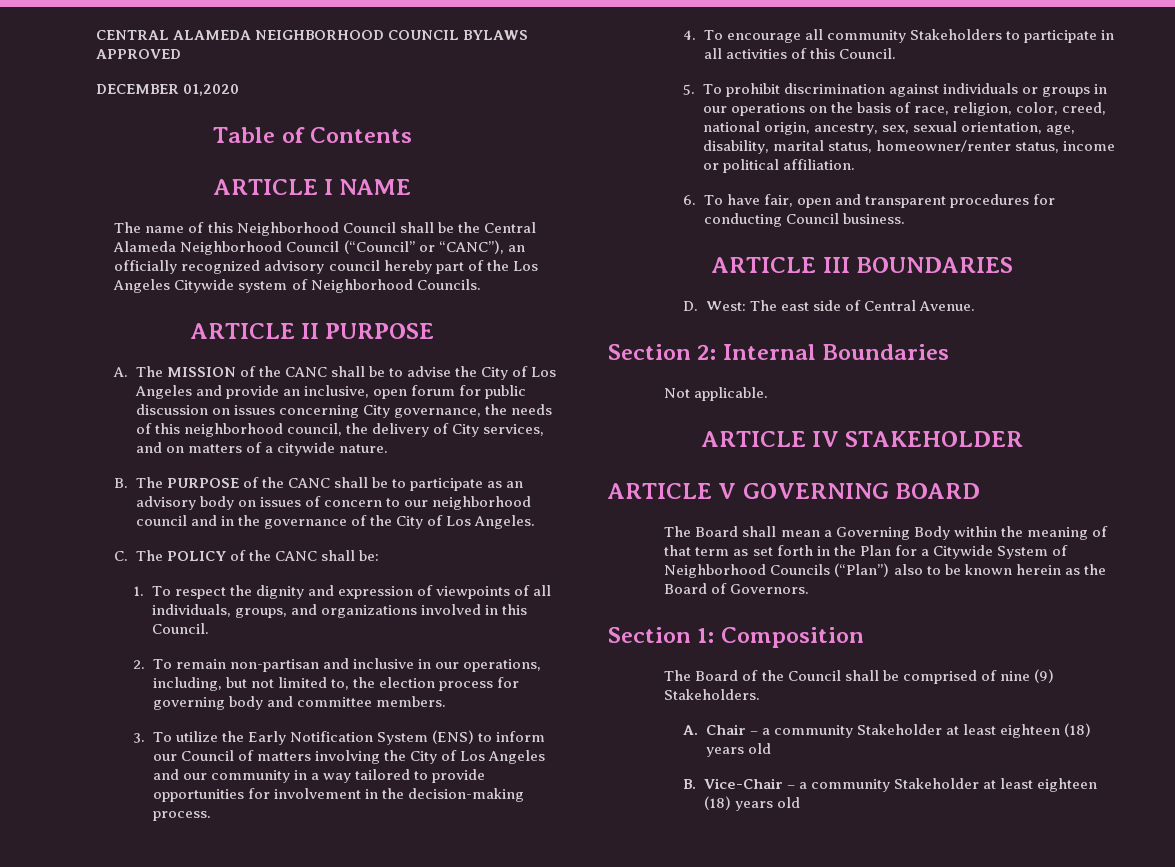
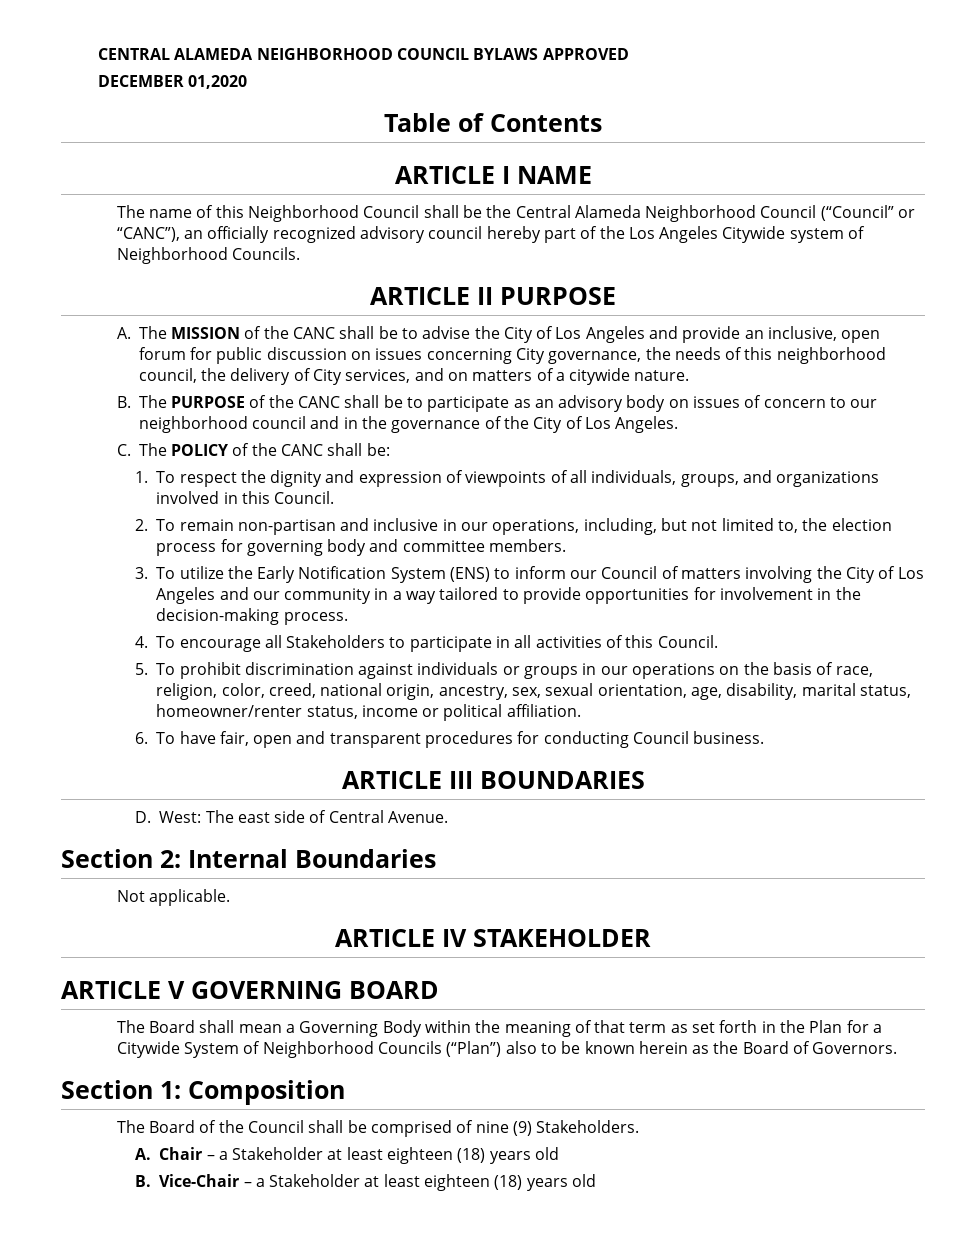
- 4. To encourage all community Stakeholders to participate in all activities of this Council.
+ 4. To encourage all Stakeholders to participate in all activities of this Council.
- A. Chair – a community Stakeholder at least eighteen (18) years old
+ A. Chair – a Stakeholder at least eighteen (18) years old
- B. Vice-Chair – a community Stakeholder at least eighteen (18) years old
+ B. Vice-Chair – a Stakeholder at least eighteen (18) years old

